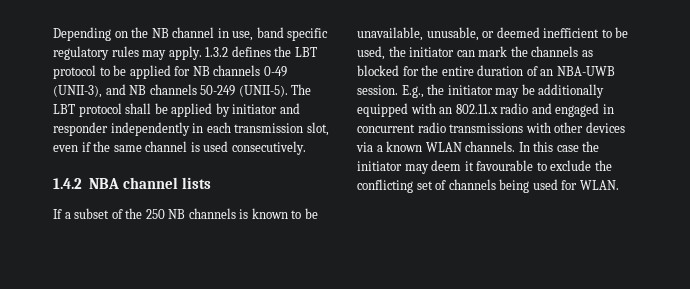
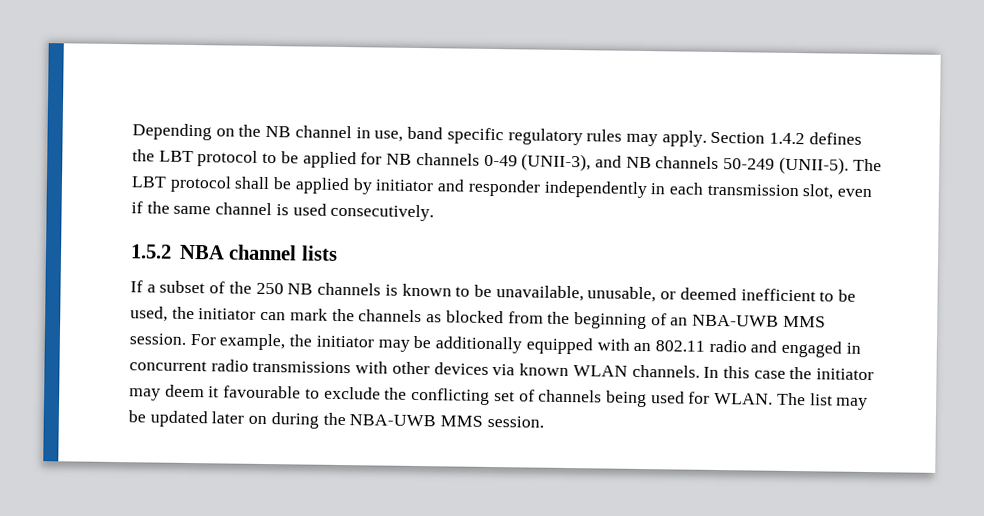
- 1.3.2 defines the LBT protocol to be applied for NB channels 0-49 (UNII-3), and NB channels 50-249 (UNII-5).
+ Section 1.4.2 defines the LBT protocol to be applied for NB channels 0-49 (UNII-3), and NB channels 50-249 (UNII-5).
- 1.4.2 NBA channel lists
+ 1.5.2 NBA channel lists
- If a subset of the 250 NB channels is known to be unavailable, unusable, or deemed inefficient to be used, the initiator can mark the channels as blocked for the entire duration of an NBA-UWB session. E.g., the initiator may be additionally equipped with an 802.11.x radio and engaged in concurrent radio transmissions with other devices via a known WLAN channels.
+ If a subset of the 250 NB channels is known to be unavailable, unusable, or deemed inefficient to be used, the initiator can mark the channels as blocked from the beginning of an NBA-UWB MMS session. For example, the initiator may be additionally equipped with an 802.11 radio and engaged in concurrent radio transmissions with other devices via known WLAN channels.
+ The list may be updated later on during the NBA-UWB MMS session.

